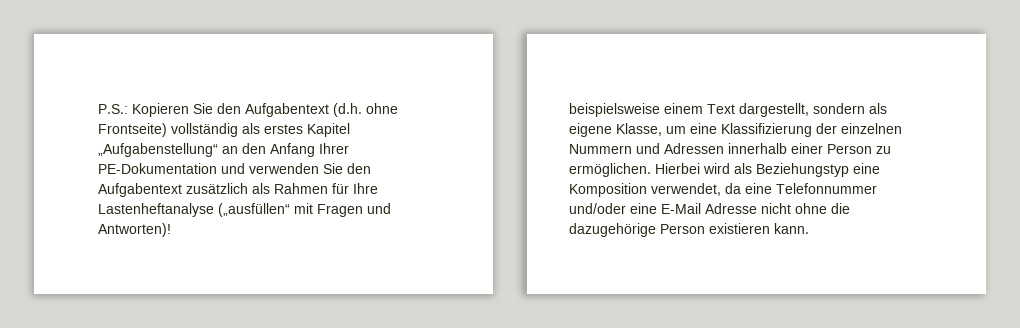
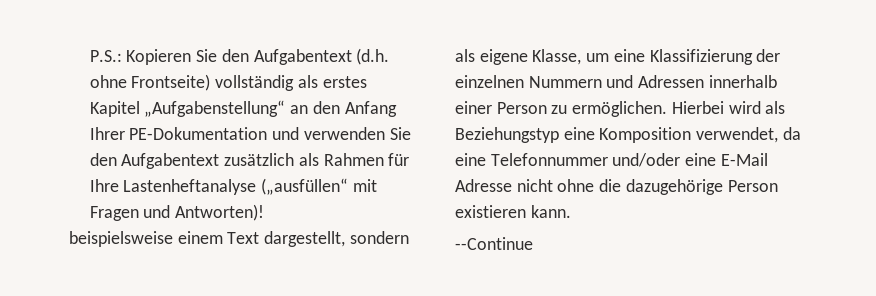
+ --Continue

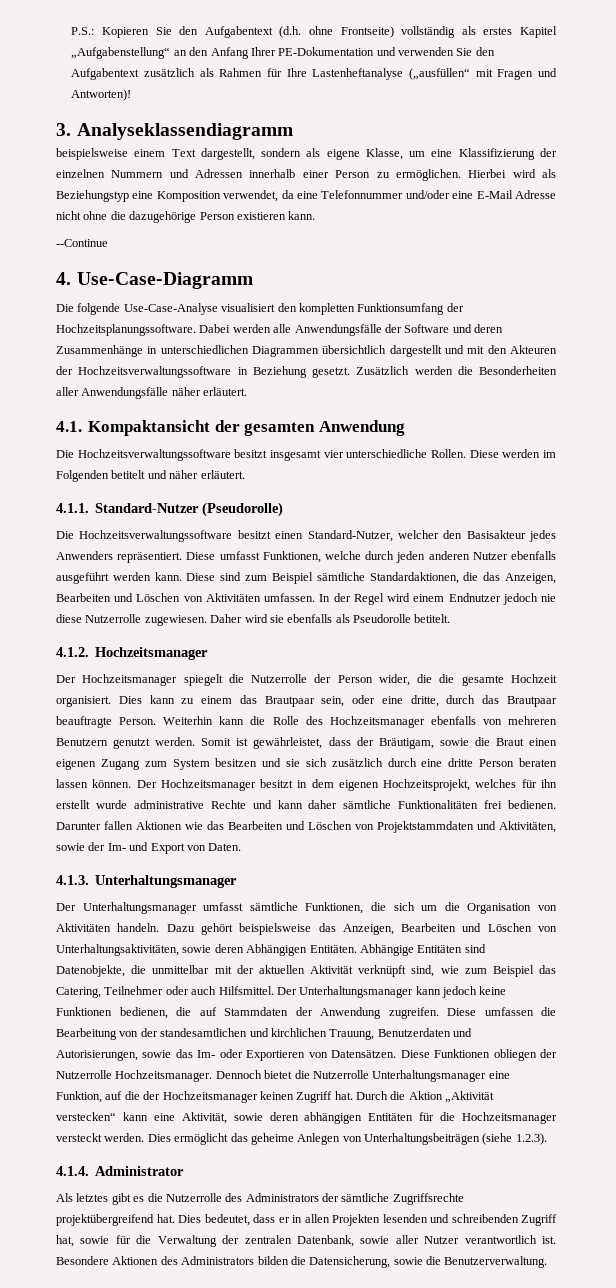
+ 3. Analyseklassendiagramm
+ 4. Use-Case-Diagramm
+ Die folgende Use-Case-Analyse visualisiert den kompletten Funktionsumfang der Hochzeitsplanungssoftware. Dabei werden alle Anwendungsfälle der Software und deren Zusammenhänge in unterschiedlichen Diagrammen übersichtlich dargestellt und mit den Akteuren der Hochzeitsverwaltungssoftware in Beziehung gesetzt. Zusätzlich werden die Besonderheiten aller Anwendungsfälle näher erläutert.
+ 4.1. Kompaktansicht der gesamten Anwendung
+ Die Hochzeitsverwaltungssoftware besitzt insgesamt vier unterschiedliche Rollen. Diese werden im Folgenden betitelt und näher erläutert.
+ 4.1.1. Standard-Nutzer (Pseudorolle)
+ Die Hochzeitsverwaltungssoftware besitzt einen Standard-Nutzer, welcher den Basisakteur jedes Anwenders repräsentiert. Diese umfasst Funktionen, welche durch jeden anderen Nutzer ebenfalls ausgeführt werden kann. Diese sind zum Beispiel sämtliche Standardaktionen, die das Anzeigen, Bearbeiten und Löschen von Aktivitäten umfassen. In der Regel wird einem Endnutzer jedoch nie diese Nutzerrolle zugewiesen. Daher wird sie ebenfalls als Pseudorolle betitelt.
+ 4.1.2. Hochzeitsmanager
+ Der Hochzeitsmanager spiegelt die Nutzerrolle der Person wider, die die gesamte Hochzeit organisiert. Dies kann zu einem das Brautpaar sein, oder eine dritte, durch das Brautpaar beauftragte Person. Weiterhin kann die Rolle des Hochzeitsmanager ebenfalls von mehreren Benutzern genutzt werden. Somit ist gewährleistet, dass der Bräutigam, sowie die Braut einen eigenen Zugang zum System besitzen und sie sich zusätzlich durch eine dritte Person beraten lassen können. Der Hochzeitsmanager besitzt in dem eigenen Hochzeitsprojekt, welches für ihn erstellt wurde administrative Rechte und kann daher sämtliche Funktionalitäten frei bedienen. Darunter fallen Aktionen wie das Bearbeiten und Löschen von Projektstammdaten und Aktivitäten, sowie der Im- und Export von Daten.
+ 4.1.3. Unterhaltungsmanager
+ Der Unterhaltungsmanager umfasst sämtliche Funktionen, die sich um die Organisation von Aktivitäten handeln. Dazu gehört beispielsweise das Anzeigen, Bearbeiten und Löschen von Unterhaltungsaktivitäten, sowie deren Abhängigen Entitäten. Abhängige Entitäten sind Datenobjekte, die unmittelbar mit der aktuellen Aktivität verknüpft sind, wie zum Beispiel das Catering, Teilnehmer oder auch Hilfsmittel. Der Unterhaltungsmanager kann jedoch keine Funktionen bedienen, die auf Stammdaten der Anwendung zugreifen. Diese umfassen die Bearbeitung von der standesamtlichen und kirchlichen Trauung, Benutzerdaten und Autorisierungen, sowie das Im- oder Exportieren von Datensätzen. Diese Funktionen obliegen der Nutzerrolle Hochzeitsmanager. Dennoch bietet die Nutzerrolle Unterhaltungsmanager eine Funktion, auf die der Hochzeitsmanager keinen Zugriff hat. Durch die Aktion „Aktivität verstecken“ kann eine Aktivität, sowie deren abhängigen Entitäten für die Hochzeitsmanager versteckt werden. Dies ermöglicht das geheime Anlegen von Unterhaltungsbeiträgen (siehe 1.2.3).
+ 4.1.4. Administrator
+ Als letztes gibt es die Nutzerrolle des Administrators der sämtliche Zugriffsrechte projektübergreifend hat. Dies bedeutet, dass er in allen Projekten lesenden und schreibenden Zugriff hat, sowie für die Verwaltung der zentralen Datenbank, sowie aller Nutzer verantwortlich ist. Besondere Aktionen des Administrators bilden die Datensicherung, sowie die Benutzerverwaltung.

